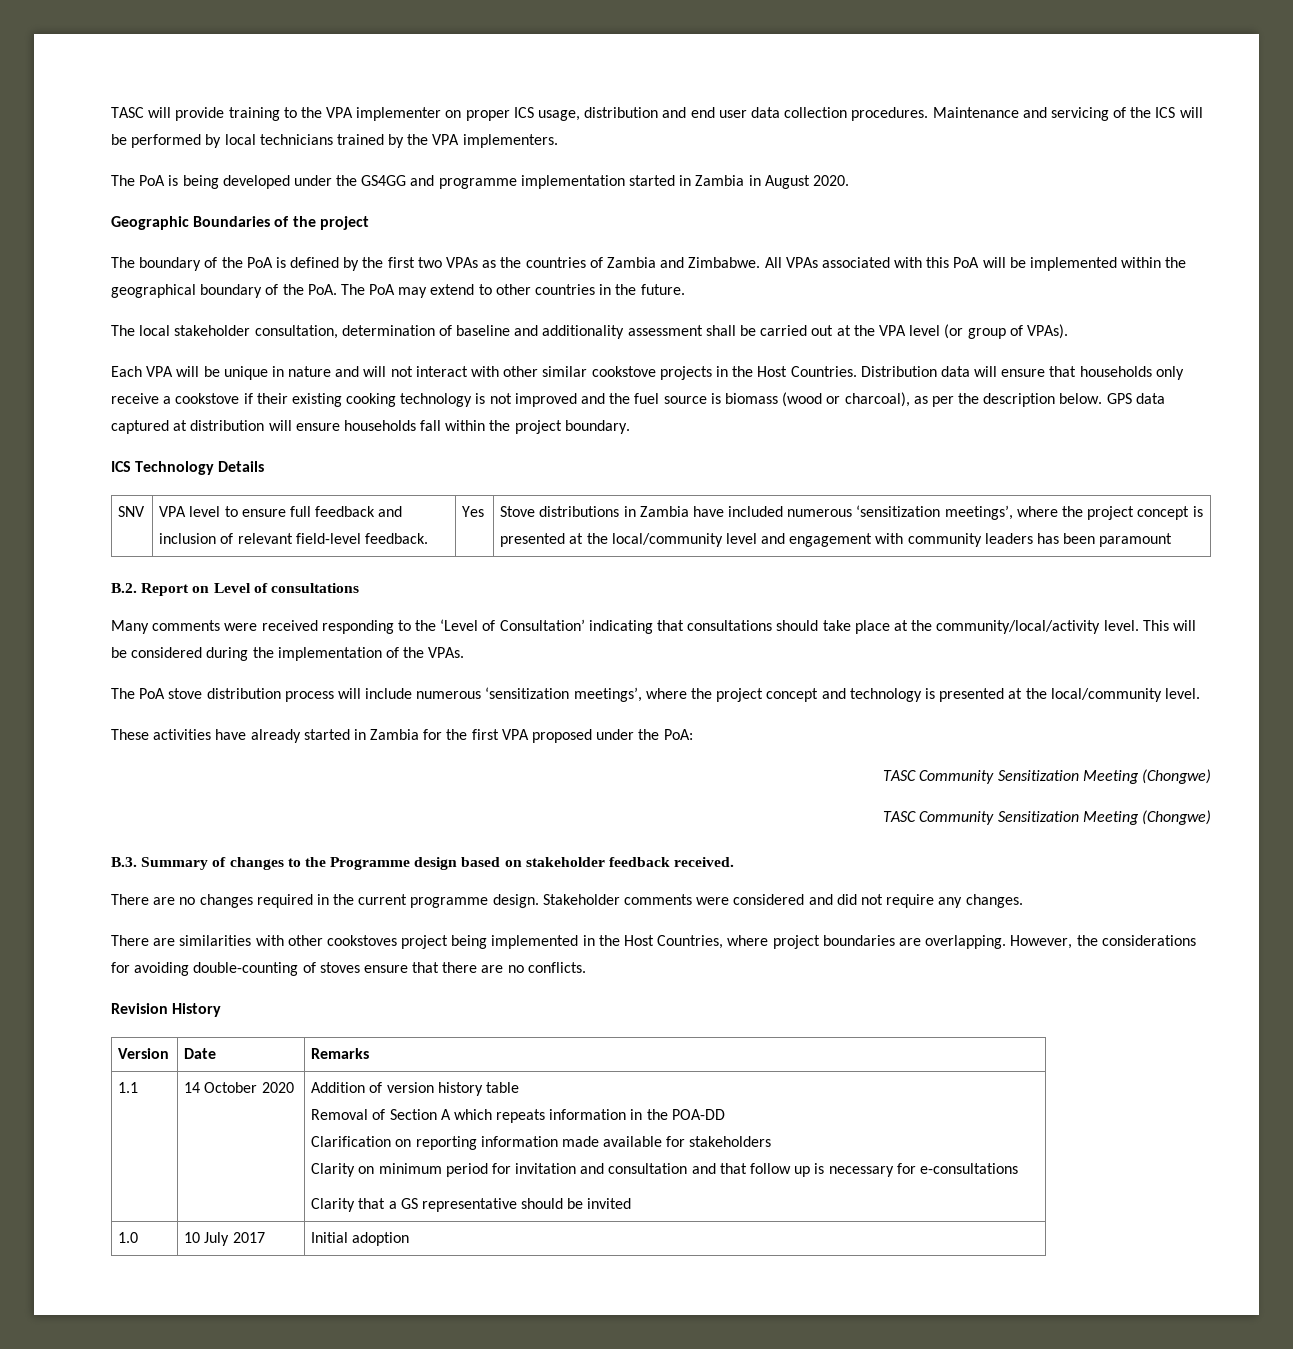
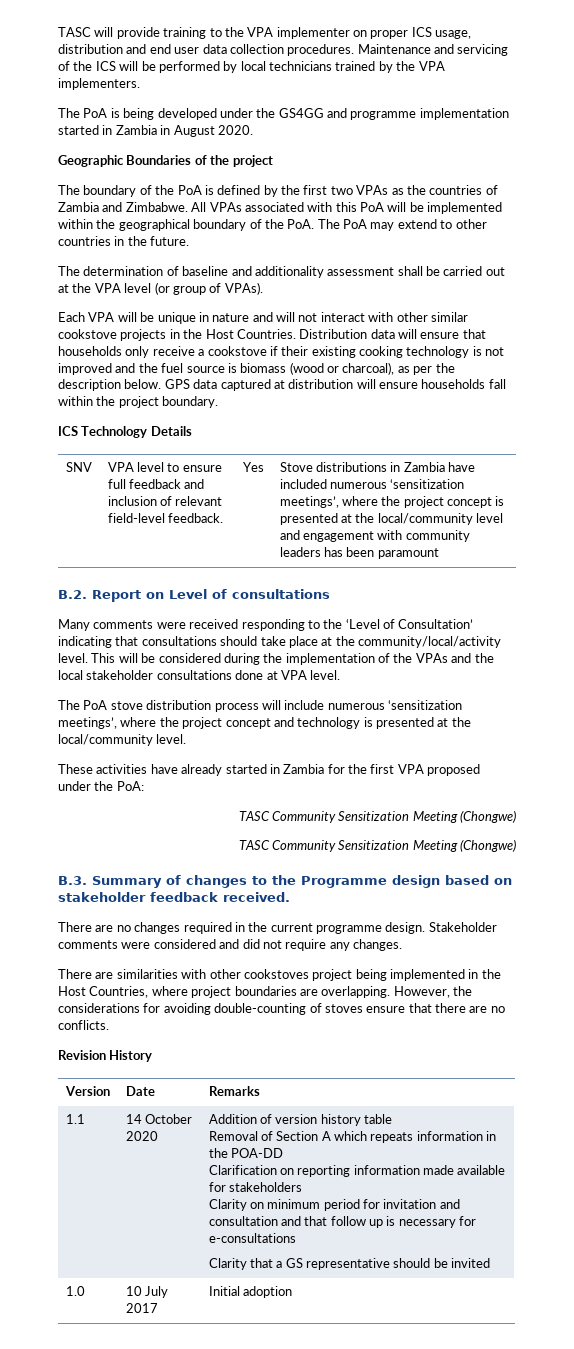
- The local stakeholder consultation, determination of baseline and additionality assessment shall be carried out at the VPA level (or group of VPAs).
+ The determination of baseline and additionality assessment shall be carried out at the VPA level (or group of VPAs).
- This will be considered during the implementation of the VPAs.
+ This will be considered during the implementation of the VPAs and the local stakeholder consultations done at VPA level.

